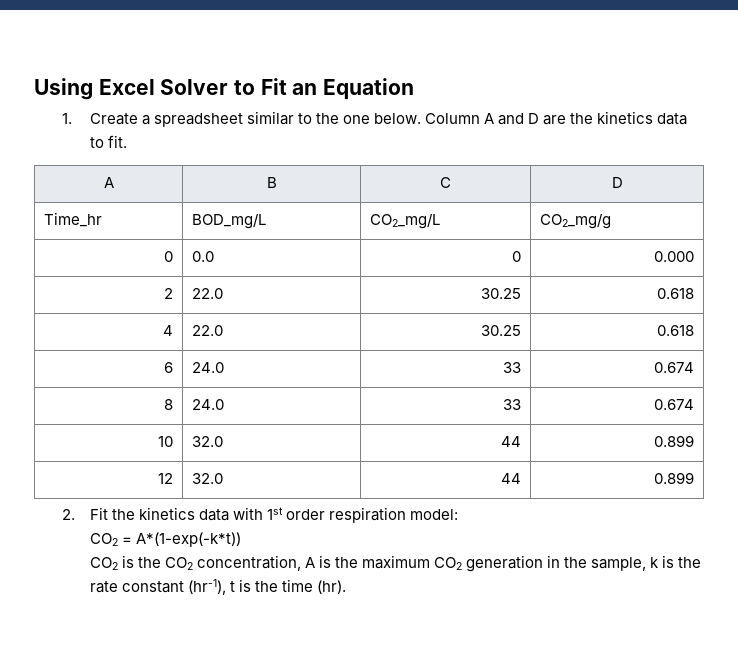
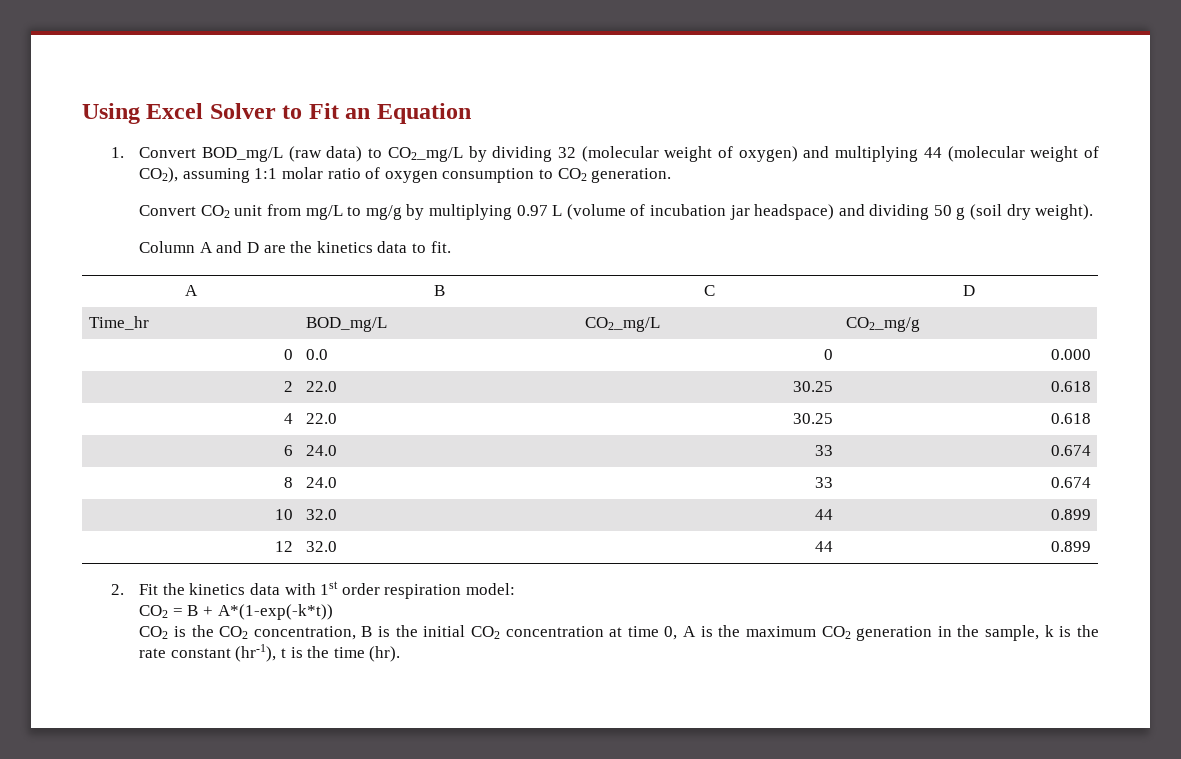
- 1. Create a spreadsheet similar to the one below. Column A and D are the kinetics data to fit.
+ 1. Convert BOD_mg/L (raw data) to CO2_mg/L by dividing 32 (molecular weight of oxygen) and multiplying 44 (molecular weight of CO2), assuming 1:1 molar ratio of oxygen consumption to CO2 generation.
+ Convert CO2 unit from mg/L to mg/g by multiplying 0.97 L (volume of incubation jar headspace) and dividing 50 g (soil dry weight).
+ Column A and D are the kinetics data to fit.
- CO2 = A*(1-exp(-k*t))
+ CO2 = B + A*(1-exp(-k*t))
- CO2 is the CO2 concentration, A is the maximum CO2 generation in the sample, k is the rate constant (hr-1), t is the time (hr).
+ CO2 is the CO2 concentration, B is the initial CO2 concentration at time 0, A is the maximum CO2 generation in the sample, k is the rate constant (hr-1), t is the time (hr).

